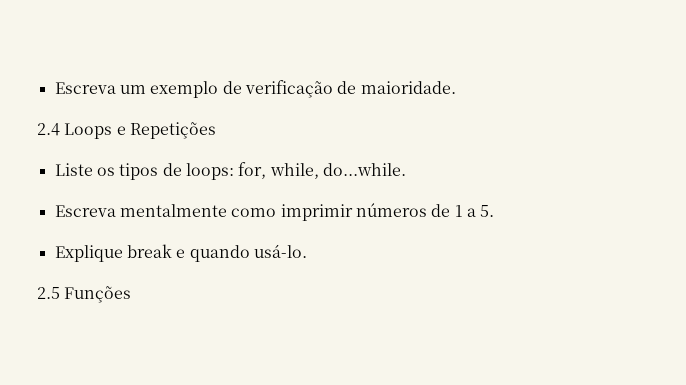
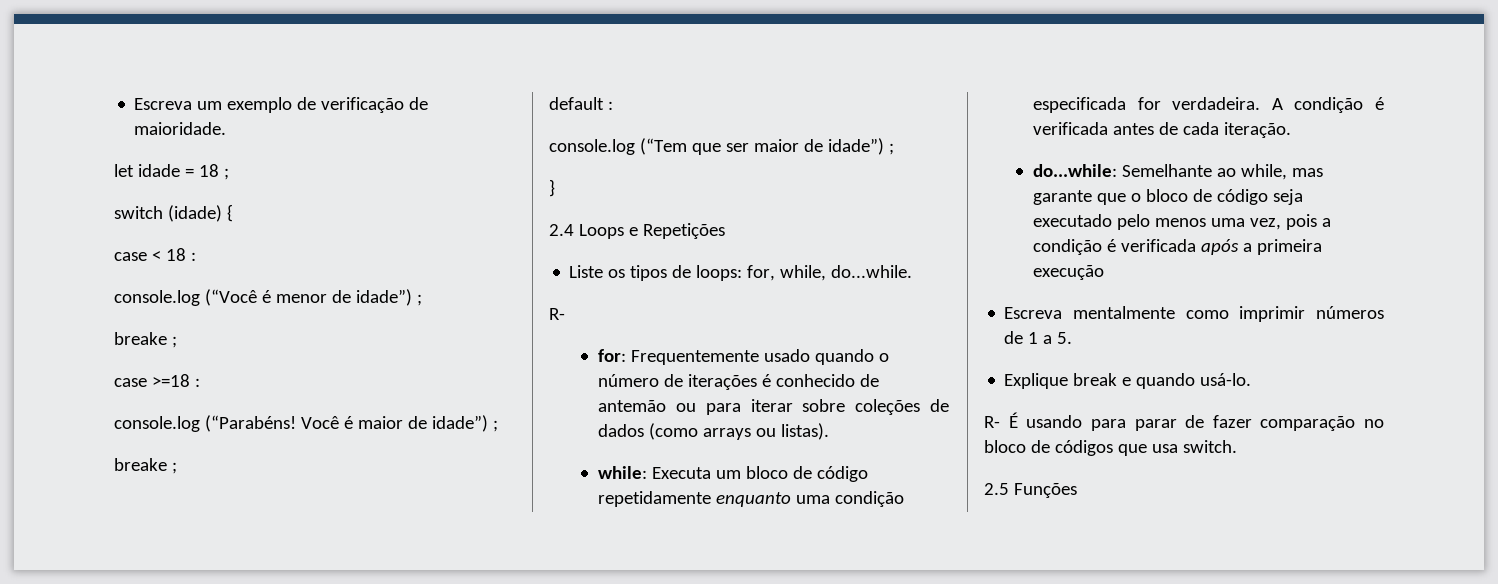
+ let idade = 18 ;
+ switch (idade) {
+ case < 18 :
+ console.log (“Você é menor de idade”) ;
+ breake ;
+ case >=18 :
+ console.log (“Parabéns! Você é maior de idade”) ;
+ breake ;
+ default :
+ console.log (“Tem que ser maior de idade”) ;
+ }
  Liste os tipos de loops: for, while, do...while.
+ R-
+ for: Frequentemente usado quando o número de iterações é conhecido de antemão ou para iterar sobre coleções de dados (como arrays ou listas).
+ while: Executa um bloco de código repetidamente enquanto uma condição especificada for verdadeira. A condição é verificada antes de cada iteração.
+ do...while: Semelhante ao while, mas garante que o bloco de código seja executado pelo menos uma vez, pois a condição é verificada após a primeira execução
+ R- É usando para parar de fazer comparação no bloco de códigos que usa switch.

